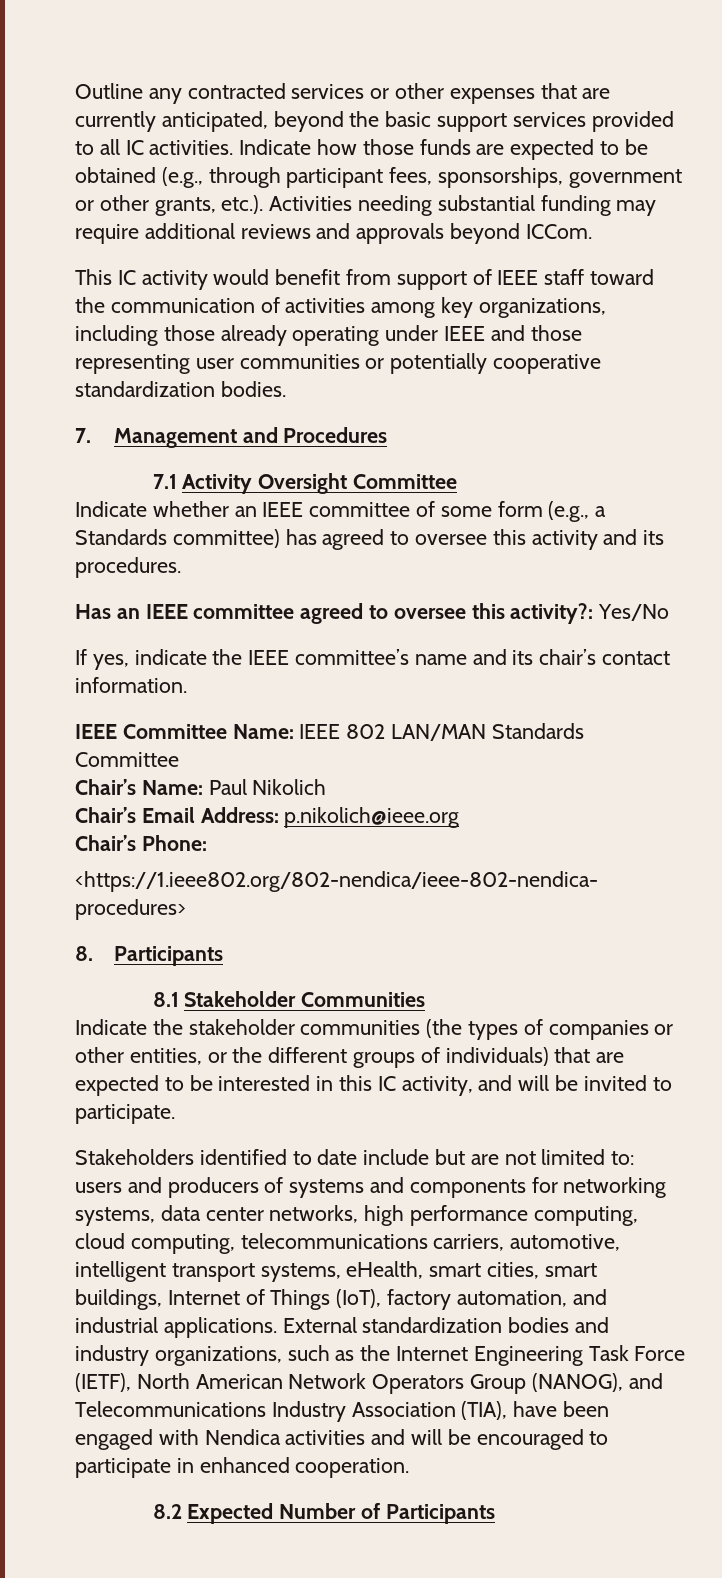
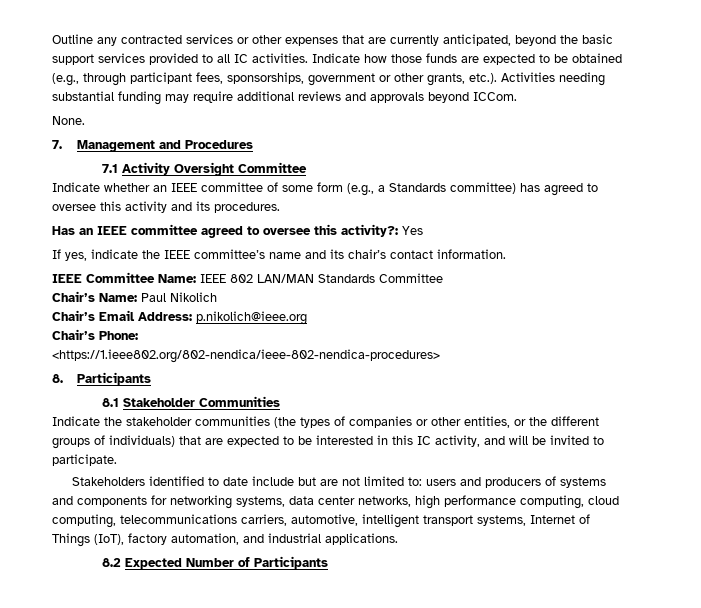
- This IC activity would benefit from support of IEEE staff toward the communication of activities among key organizations, including those already operating under IEEE and those representing user communities or potentially cooperative standardization bodies.
+ None.
- Has an IEEE committee agreed to oversee this activity?: Yes/No
+ Has an IEEE committee agreed to oversee this activity?: Yes
- Stakeholders identified to date include but are not limited to: users and producers of systems and components for networking systems, data center networks, high performance computing, cloud computing, telecommunications carriers, automotive, intelligent transport systems, eHealth, smart cities, smart buildings, Internet of Things (IoT), factory automation, and industrial applications. External standardization bodies and industry organizations, such as the Internet Engineering Task Force (IETF), North American Network Operators Group (NANOG), and Telecommunications Industry Association (TIA), have been engaged with Nendica activities and will be encouraged to participate in enhanced cooperation.
+ Stakeholders identified to date include but are not limited to: users and producers of systems and components for networking systems, data center networks, high performance computing, cloud computing, telecommunications carriers, automotive, intelligent transport systems, Internet of Things (IoT), factory automation, and industrial applications.

